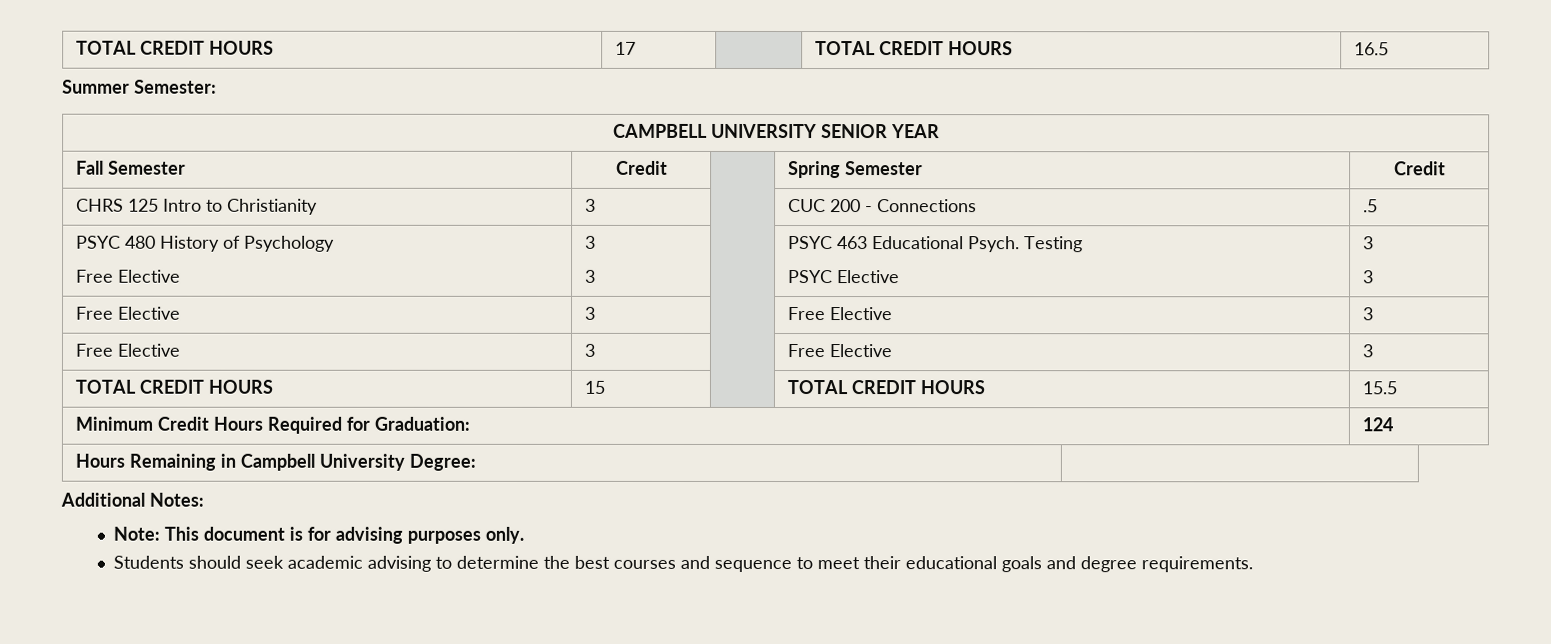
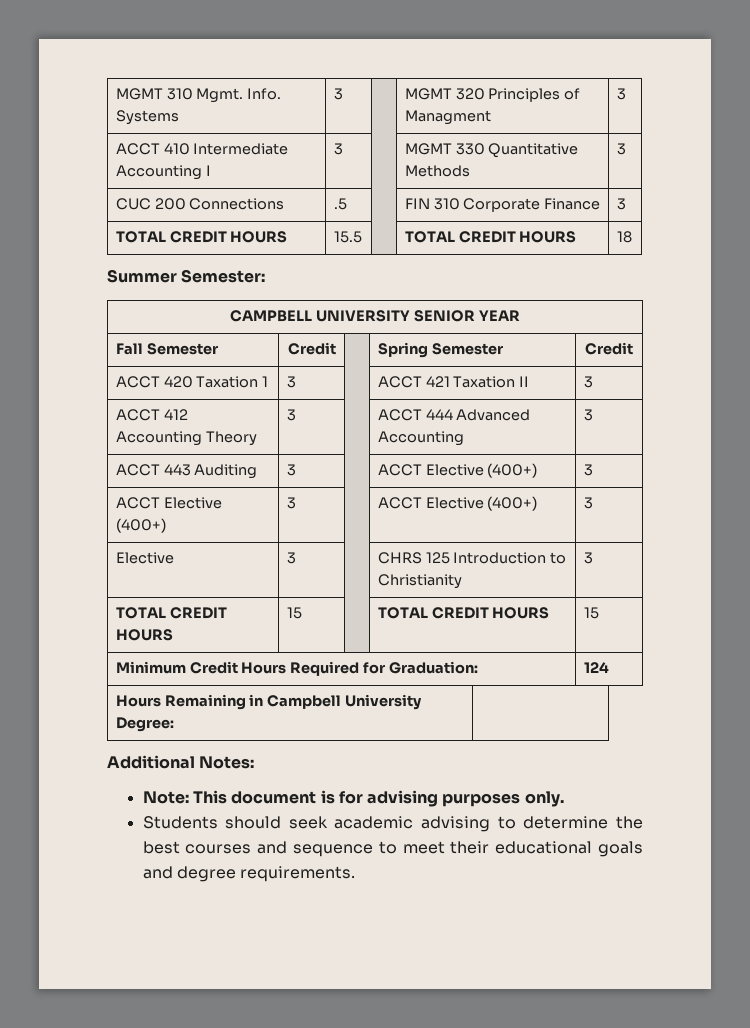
- TOTAL CREDIT HOURS | 17 | | TOTAL CREDIT HOURS | 16.5
+ MGMT 310 Mgmt. Info. Systems | 3 | | MGMT 320 Principles of Managment | 3
+ ACCT 410 Intermediate Accounting I | 3 | | MGMT 330 Quantitative Methods | 3
+ CUC 200 Connections | .5 | | FIN 310 Corporate Finance | 3
+ TOTAL CREDIT HOURS | 15.5 | | TOTAL CREDIT HOURS | 18
- CHRS 125 Intro to Christianity | 3 | | CUC 200 - Connections | .5
- PSYC 480 History of Psychology
- Free Elective | 3
- 3 | | PSYC 463 Educational Psych. Testing
- PSYC Elective | 3
- 3
- Free Elective | 3 | | Free Elective | 3
- Free Elective | 3 | | Free Elective | 3
+ ACCT 420 Taxation 1 | 3 | | ACCT 421 Taxation II | 3
+ ACCT 412 Accounting Theory | 3 | | ACCT 444 Advanced Accounting | 3
+ ACCT 443 Auditing | 3 | | ACCT Elective (400+) | 3
+ ACCT Elective (400+) | 3 | | ACCT Elective (400+) | 3
+ Elective | 3 | | CHRS 125 Introduction to Christianity | 3
- TOTAL CREDIT HOURS | 15 | | TOTAL CREDIT HOURS | 15.5
+ TOTAL CREDIT HOURS | 15 | | TOTAL CREDIT HOURS | 15

